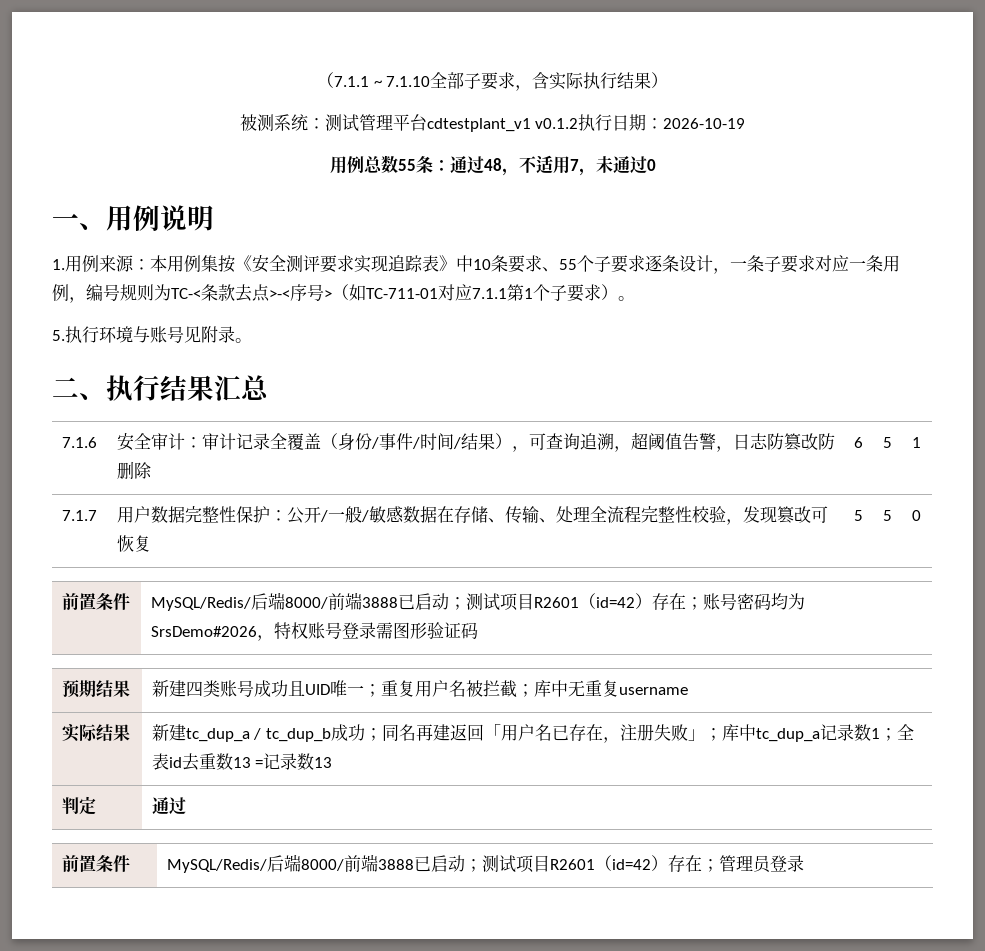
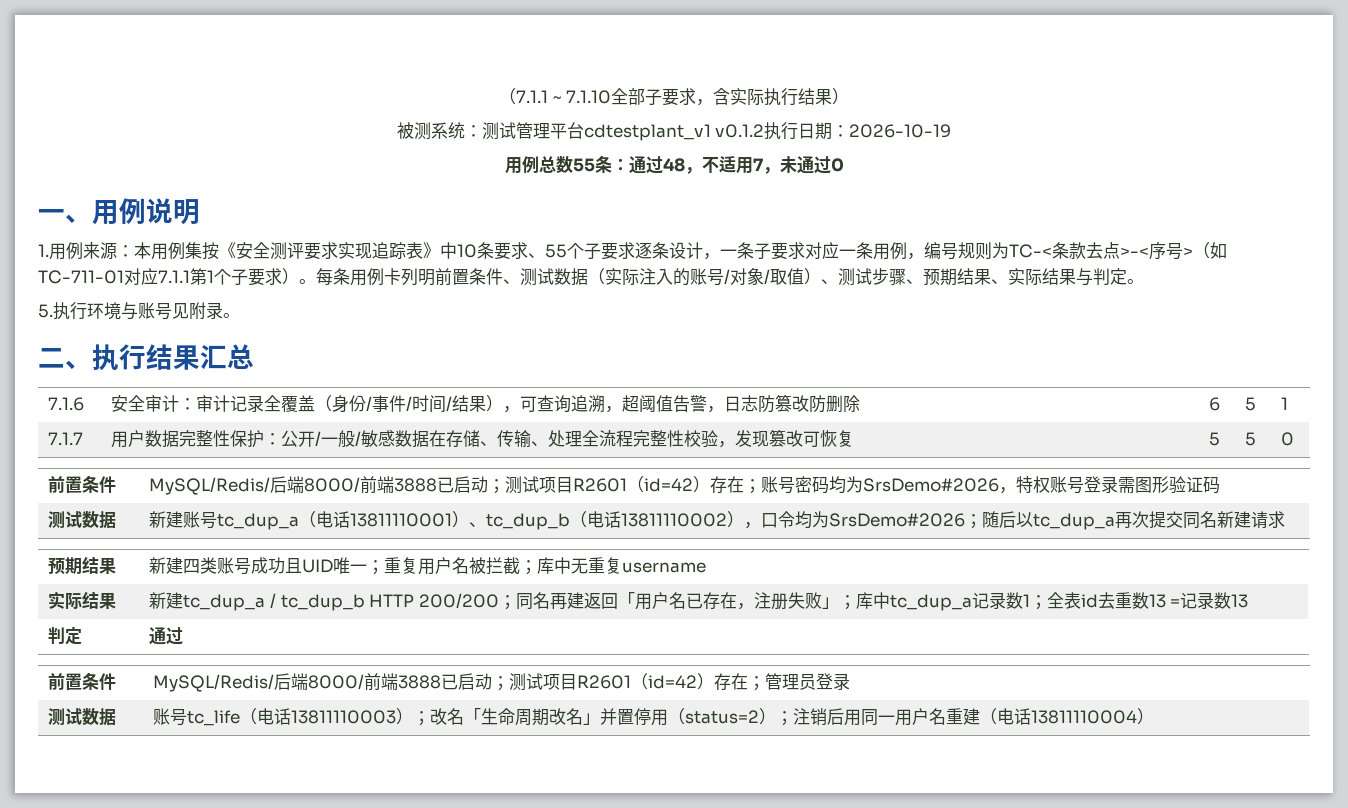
+ 每条用例卡列明前置条件、测试数据（实际注入的账号/对象/取值）、测试步骤、预期结果、实际结果与判定。
+ 测试数据 | 新建账号tc_dup_a（电话13811110001）、tc_dup_b（电话13811110002），口令均为SrsDemo#2026；随后以tc_dup_a再次提交同名新建请求
- 实际结果 | 新建tc_dup_a / tc_dup_b成功；同名再建返回「用户名已存在，注册失败」；库中tc_dup_a记录数1；全表id去重数13 =记录数13
+ 实际结果 | 新建tc_dup_a / tc_dup_b HTTP 200/200；同名再建返回「用户名已存在，注册失败」；库中tc_dup_a记录数1；全表id去重数13 =记录数13
+ 测试数据 | 账号tc_life（电话13811110003）；改名「生命周期改名」并置停用（status=2）；注销后用同一用户名重建（电话13811110004）

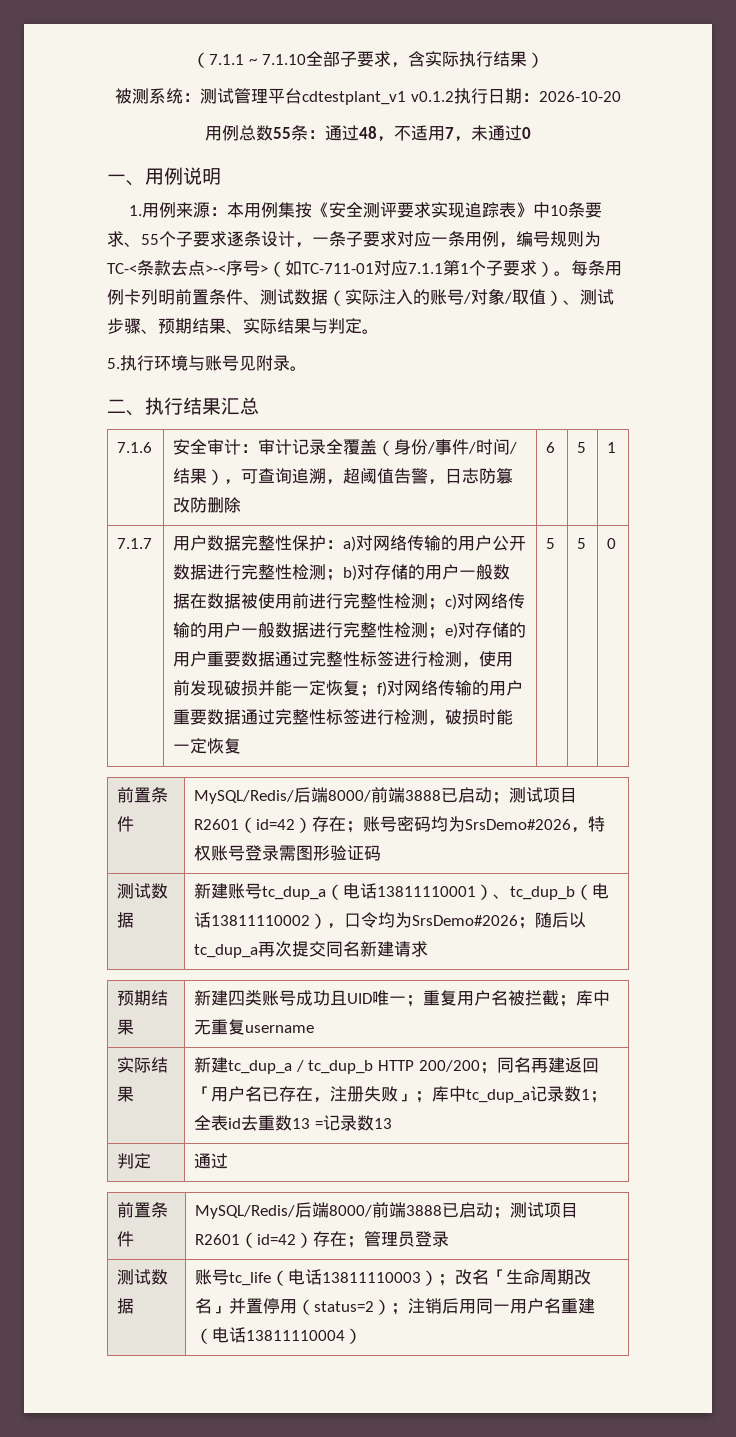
- 被测系统：测试管理平台cdtestplant_v1 v0.1.2执行日期：2026-10-19
+ 被测系统：测试管理平台cdtestplant_v1 v0.1.2执行日期：2026-10-20
- 用户数据完整性保护：公开/一般/敏感数据在存储、传输、处理全流程完整性校验，发现篡改可恢复
+ 用户数据完整性保护：a)对网络传输的用户公开数据进行完整性检测；b)对存储的用户一般数据在数据被使用前进行完整性检测；c)对网络传输的用户一般数据进行完整性检测；e)对存储的用户重要数据通过完整性标签进行检测，使用前发现破损并能一定恢复；f)对网络传输的用户重要数据通过完整性标签进行检测，破损时能一定恢复

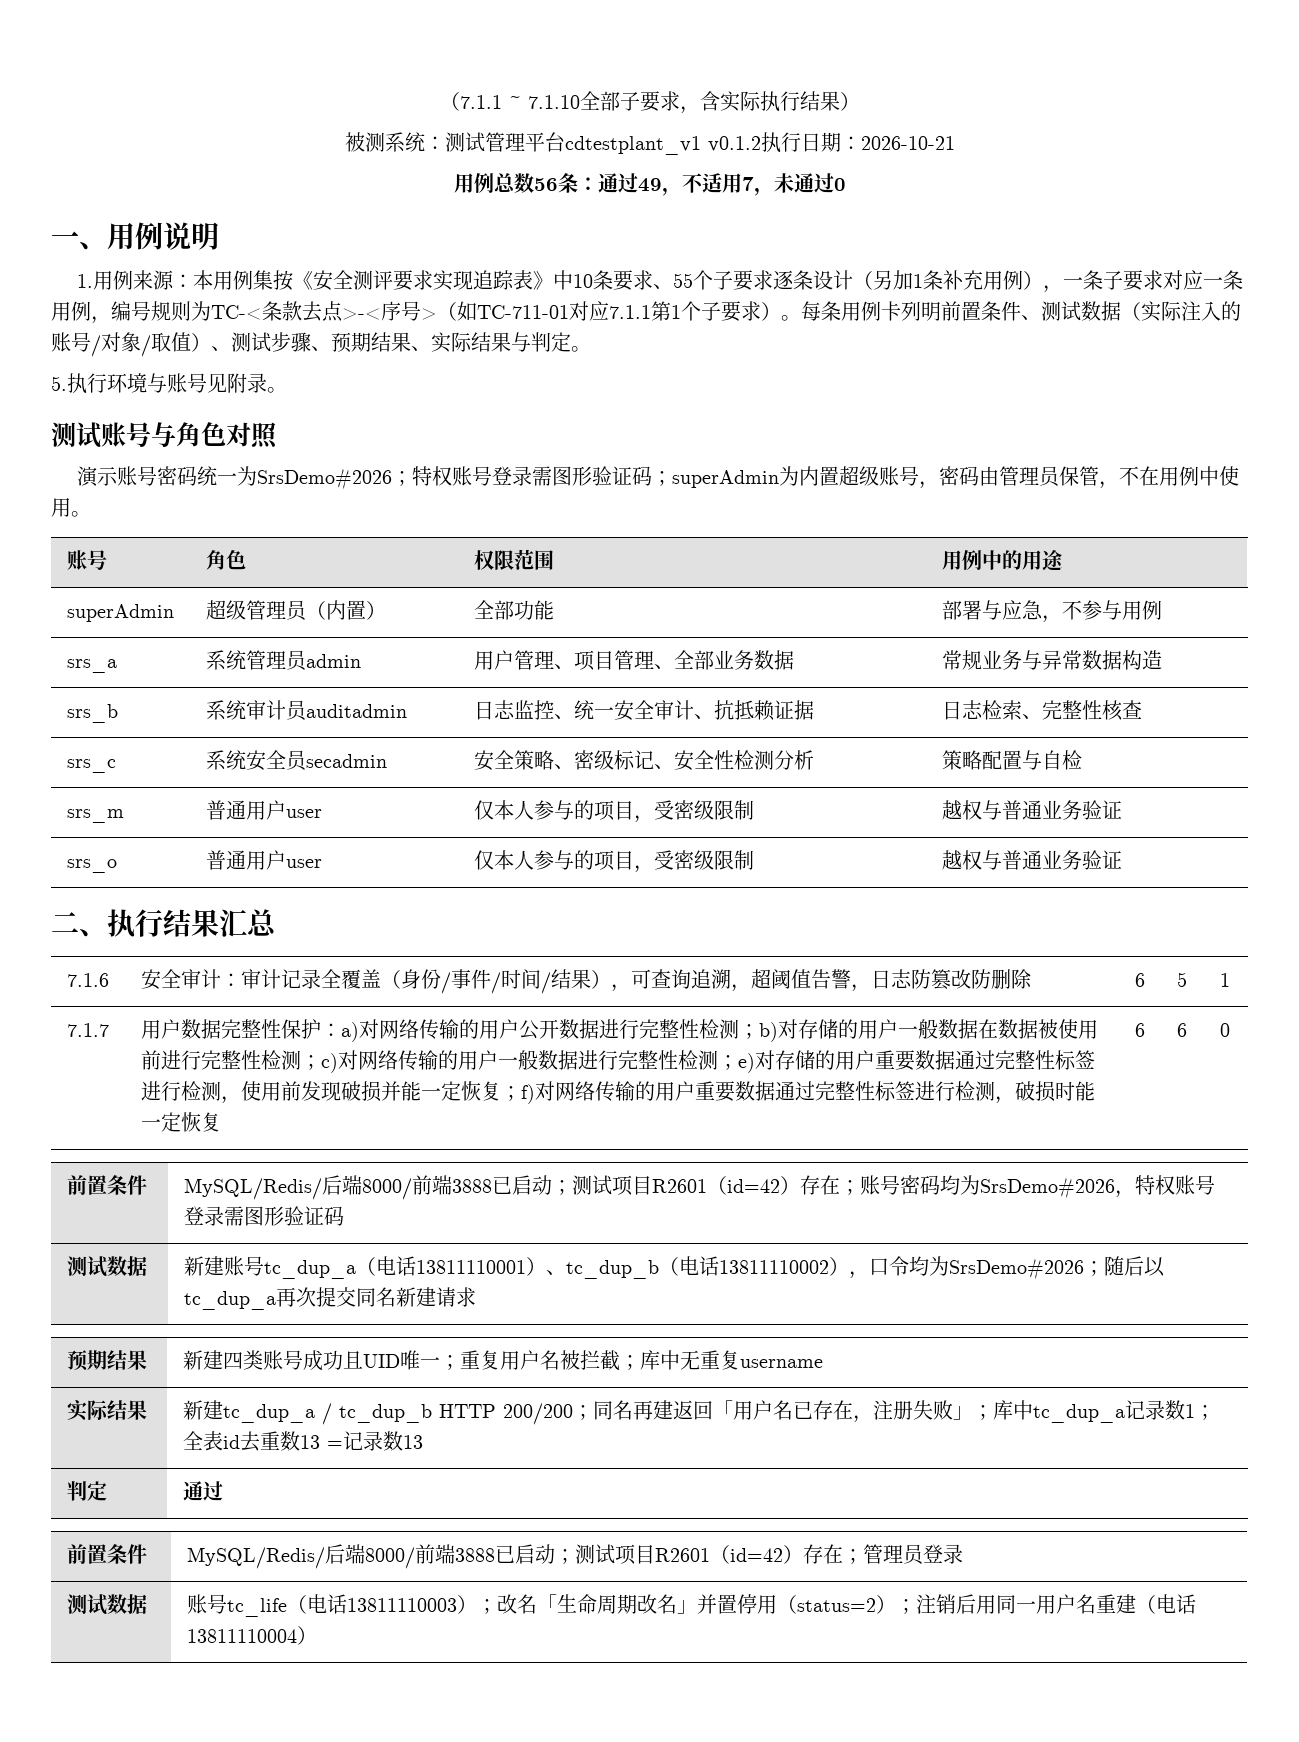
- 被测系统：测试管理平台cdtestplant_v1 v0.1.2执行日期：2026-10-20
+ 被测系统：测试管理平台cdtestplant_v1 v0.1.2执行日期：2026-10-21
- 用例总数55条：通过48，不适用7，未通过0
+ 用例总数56条：通过49，不适用7，未通过0
- 1.用例来源：本用例集按《安全测评要求实现追踪表》中10条要求、55个子要求逐条设计，一条子要求对应一条用例，编号规则为TC-<条款去点>-<序号>（如TC-711-01对应7.1.1第1个子要求）。
+ 1.用例来源：本用例集按《安全测评要求实现追踪表》中10条要求、55个子要求逐条设计（另加1条补充用例），一条子要求对应一条用例，编号规则为TC-<条款去点>-<序号>（如TC-711-01对应7.1.1第1个子要求）。
+ 测试账号与角色对照
+ 演示账号密码统一为SrsDemo#2026；特权账号登录需图形验证码；superAdmin为内置超级账号，密码由管理员保管，不在用例中使用。
+ 账号 | 角色 | 权限范围 | 用例中的用途
+ superAdmin | 超级管理员（内置） | 全部功能 | 部署与应急，不参与用例
+ srs_a | 系统管理员admin | 用户管理、项目管理、全部业务数据 | 常规业务与异常数据构造
+ srs_b | 系统审计员auditadmin | 日志监控、统一安全审计、抗抵赖证据 | 日志检索、完整性核查
+ srs_c | 系统安全员secadmin | 安全策略、密级标记、安全性检测分析 | 策略配置与自检
+ srs_m | 普通用户user | 仅本人参与的项目，受密级限制 | 越权与普通业务验证
+ srs_o | 普通用户user | 仅本人参与的项目，受密级限制 | 越权与普通业务验证
- 5 | 5
+ 6 | 6

